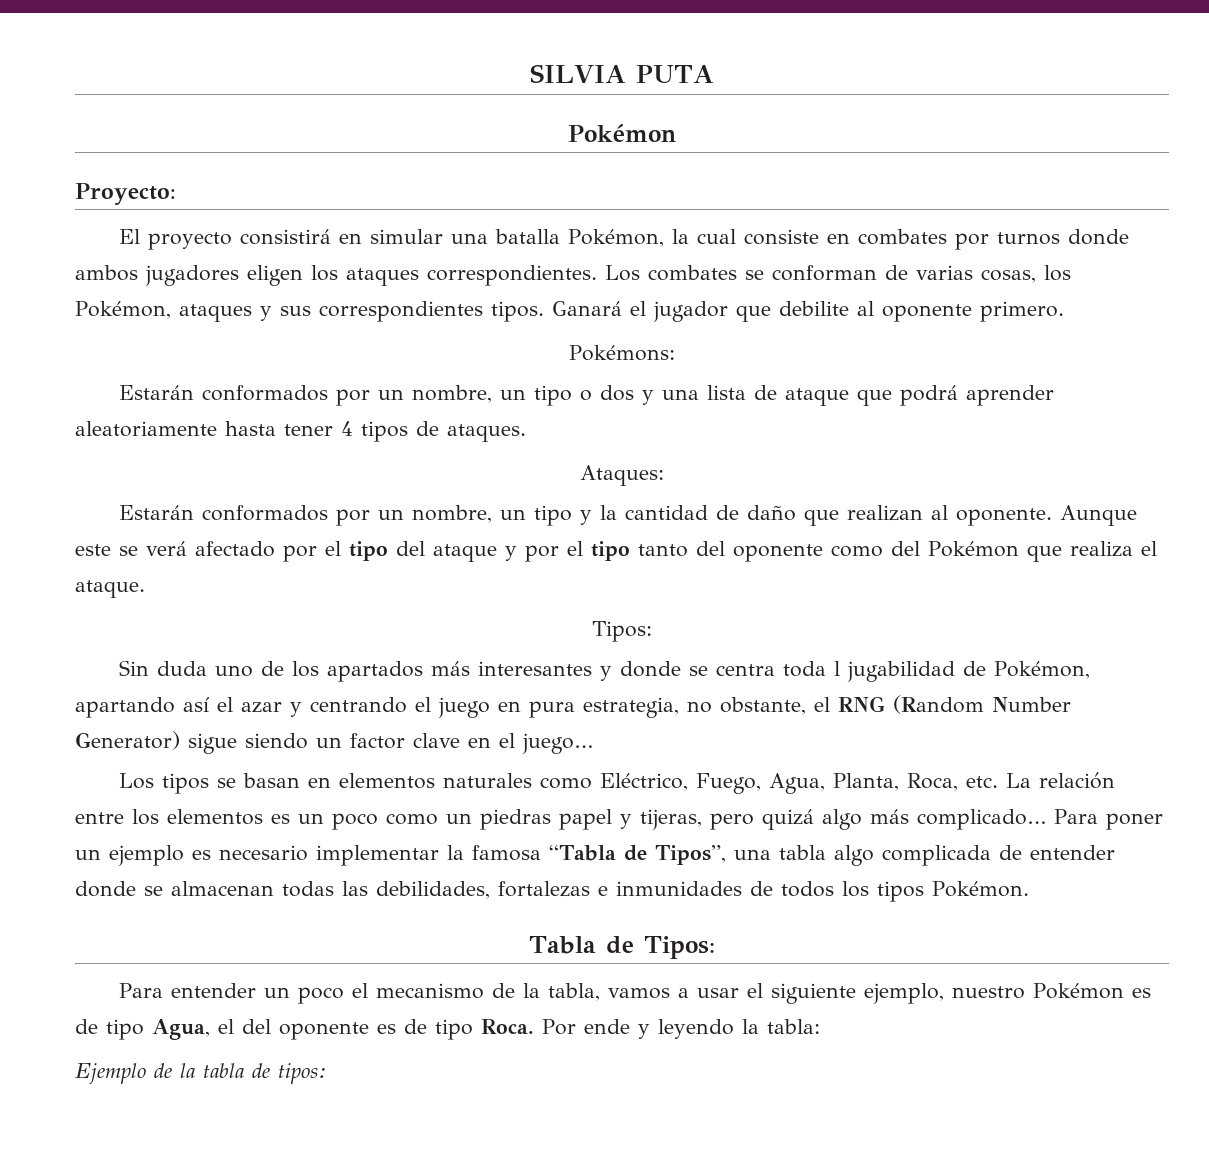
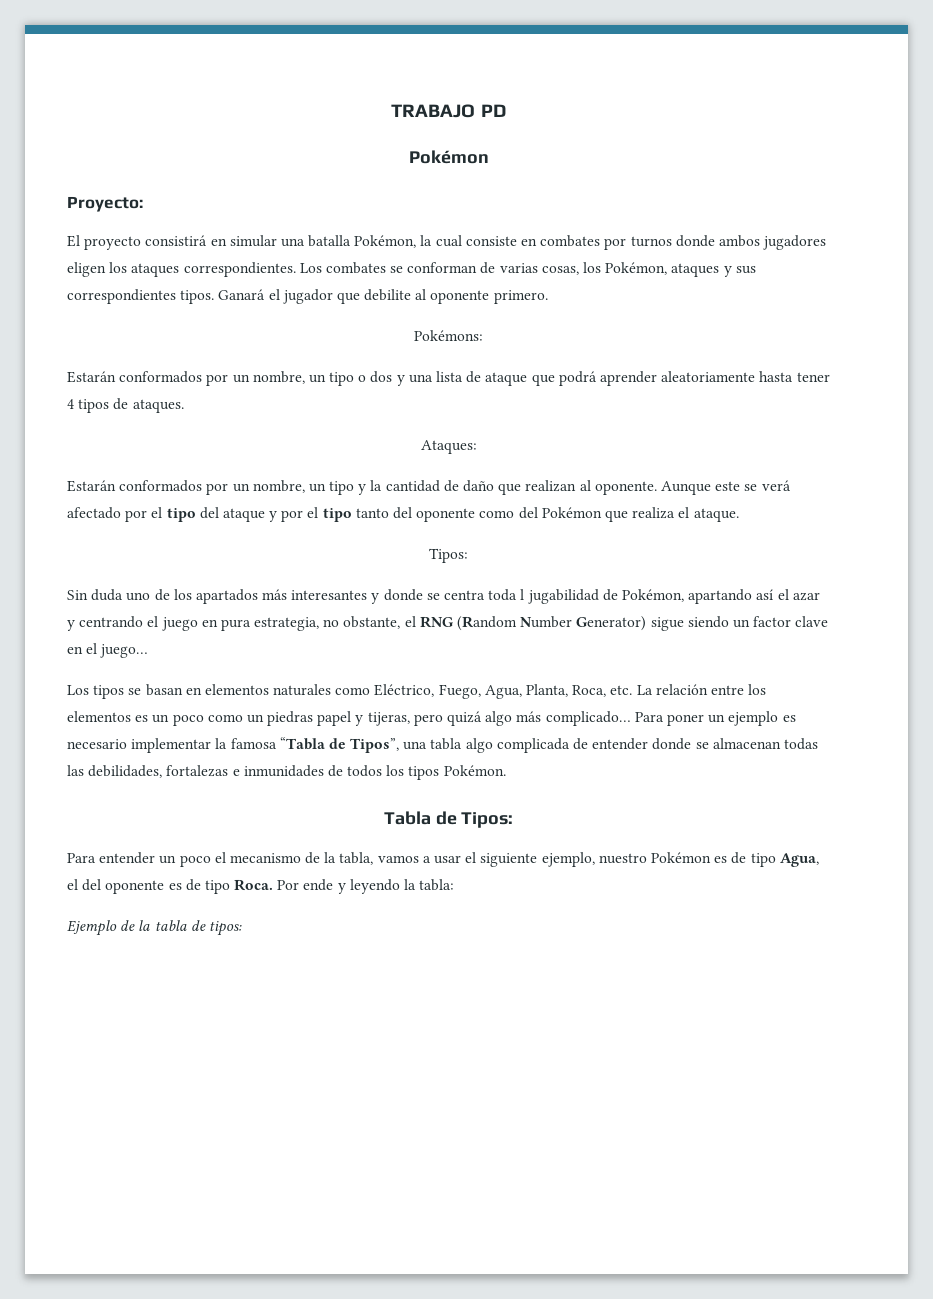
- SILVIA PUTA
+ TRABAJO PD

